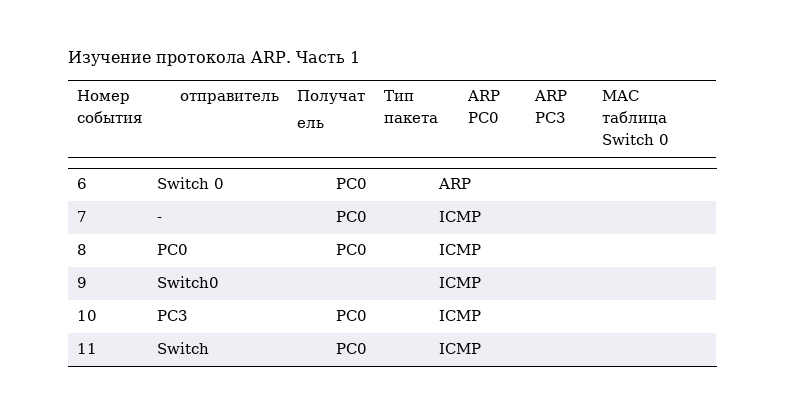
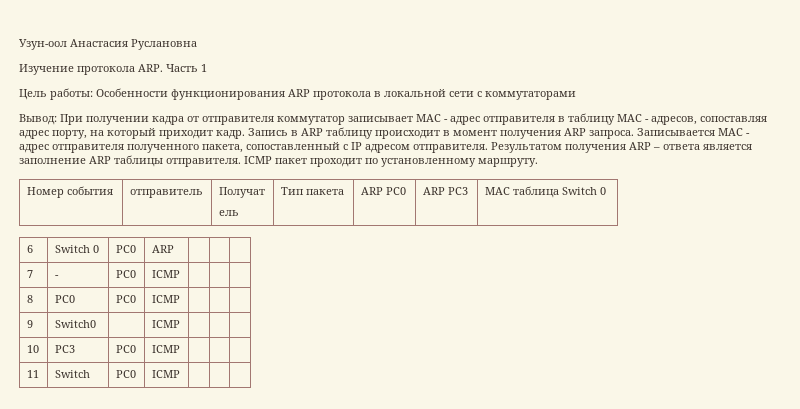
+ Узун-оол Анастасия Руслановна
+ Цель работы: Особенности функционирования ARP протокола в локальной сети с коммутаторами
+ Вывод: При получении кадра от отправителя коммутатор записывает MAC - адрес отправителя в таблицу MAC - адресов, сопоставляя адрес порту, на который приходит кадр. Запись в ARP таблицу происходит в момент получения ARP запроса. Записывается MAC - адрес отправителя полученного пакета, сопоставленный с IP адресом отправителя. Результатом получения ARP – ответа является заполнение ARP таблицы отправителя. ICMP пакет проходит по установленному маршруту.

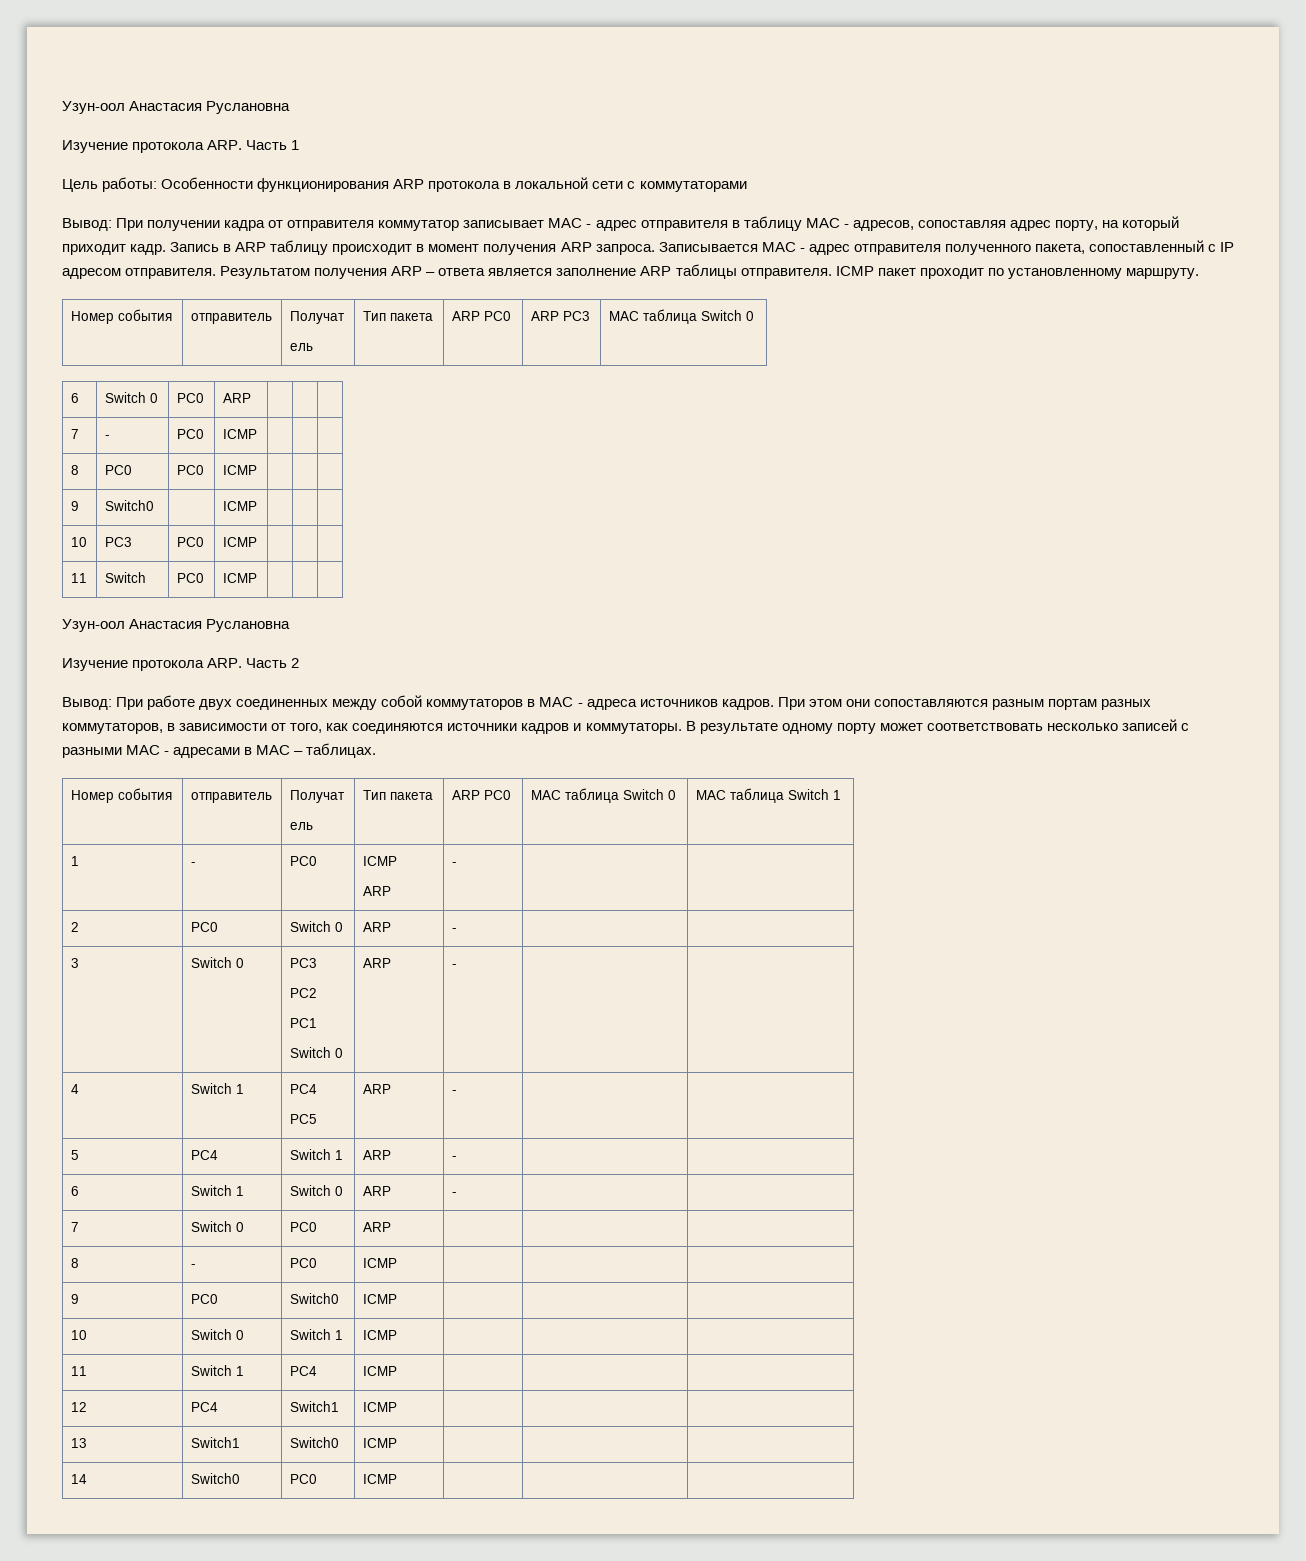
  11 | Switch | PC0 | ICMP | | |
+ Узун-оол Анастасия Руслановна
+ Изучение протокола ARP. Часть 2
+ Вывод: При работе двух соединенных между собой коммутаторов в MAC - адреса источников кадров. При этом они сопоставляются разным портам разных коммутаторов, в зависимости от того, как соединяются источники кадров и коммутаторы. В результате одному порту может соответствовать несколько записей с разными MAC - адресами в MAC – таблицах.
+ Номер события | отправитель | Получат
+ ель | Тип пакета | ARP PC0 | MAC таблица Switch 0 | MAC таблица Switch 1
+ 1 | - | PC0 | ICMP
+ ARP | - | |
+ 2 | PC0 | Switch 0 | ARP | - | |
+ 3 | Switch 0 | PC3
+ PC2
+ PC1
+ Switch 0 | ARP | - | |
+ 4 | Switch 1 | PC4
+ PC5 | ARP | - | |
+ 5 | PC4 | Switch 1 | ARP | - | |
+ 6 | Switch 1 | Switch 0 | ARP | - | |
+ 7 | Switch 0 | PC0 | ARP | | |
+ 8 | - | PC0 | ICMP | | |
+ 9 | PC0 | Switch0 | ICMP | | |
+ 10 | Switch 0 | Switch 1 | ICMP | | |
+ 11 | Switch 1 | PC4 | ICMP | | |
+ 12 | PC4 | Switch1 | ICMP | | |
+ 13 | Switch1 | Switch0 | ICMP | | |
+ 14 | Switch0 | PC0 | ICMP | | |

